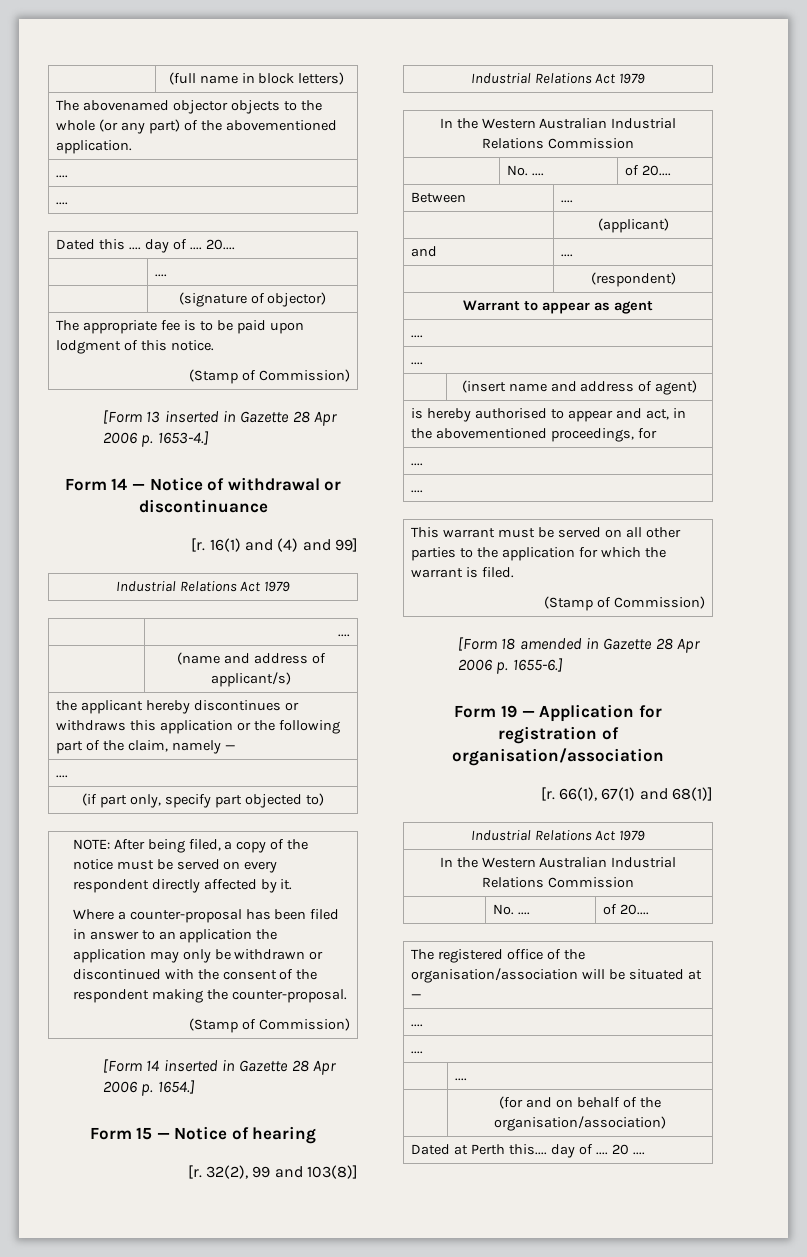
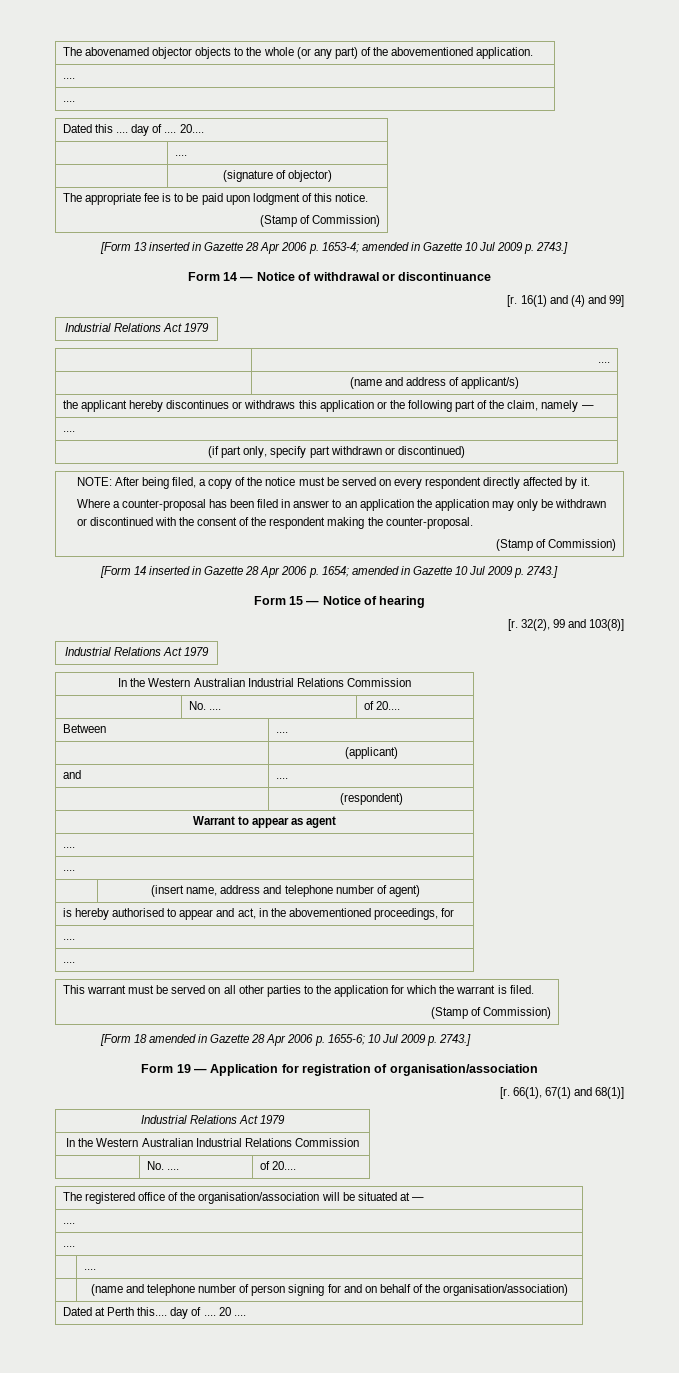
- | (full name in block letters)
- [Form 13 inserted in Gazette 28 Apr 2006 p. 1653-4.]
+ [Form 13 inserted in Gazette 28 Apr 2006 p. 1653-4; amended in Gazette 10 Jul 2009 p. 2743.]
- (if part only, specify part objected to)
+ (if part only, specify part withdrawn or discontinued)
- [Form 14 inserted in Gazette 28 Apr 2006 p. 1654.]
+ [Form 14 inserted in Gazette 28 Apr 2006 p. 1654; amended in Gazette 10 Jul 2009 p. 2743.]
- | (insert name and address of agent)
+ | (insert name, address and telephone number of agent)
- [Form 18 amended in Gazette 28 Apr 2006 p. 1655-6.]
+ [Form 18 amended in Gazette 28 Apr 2006 p. 1655-6; 10 Jul 2009 p. 2743.]
- | (for and on behalf of the organisation/association)
+ | (name and telephone number of person signing for and on behalf of the organisation/association)

